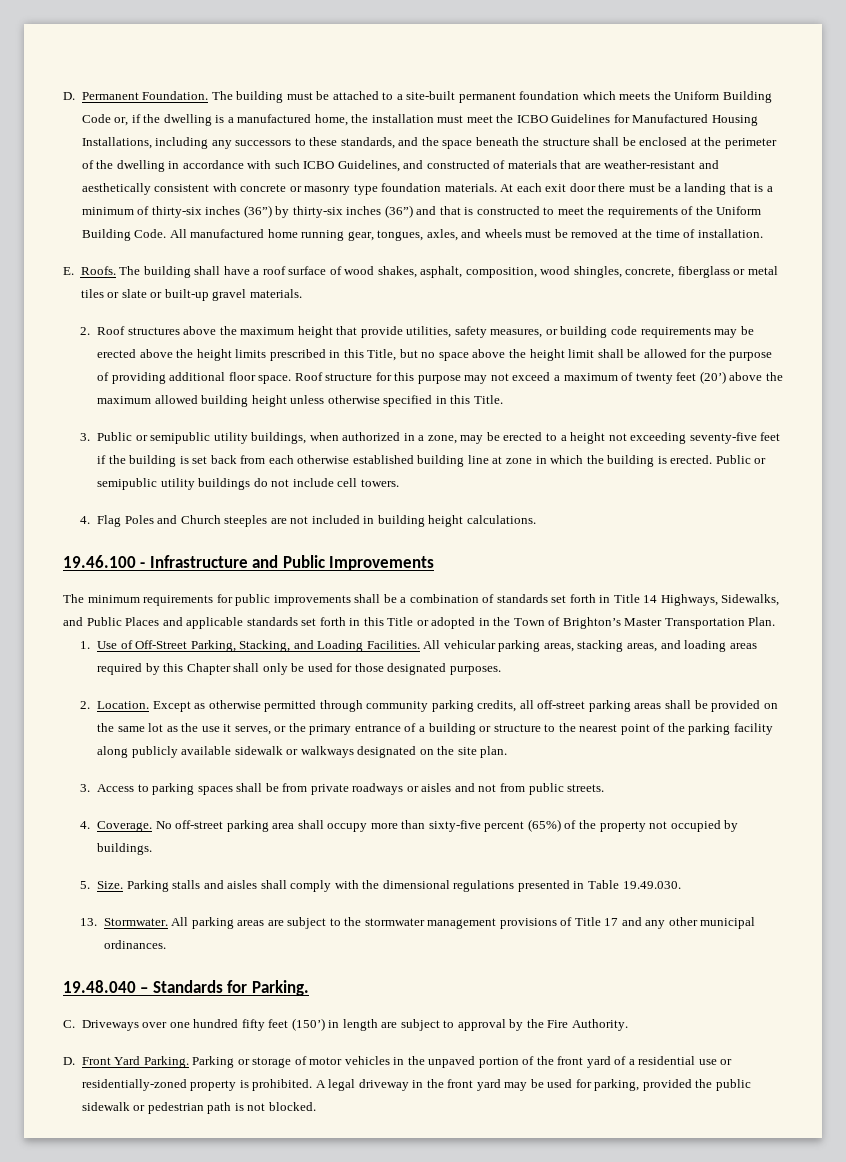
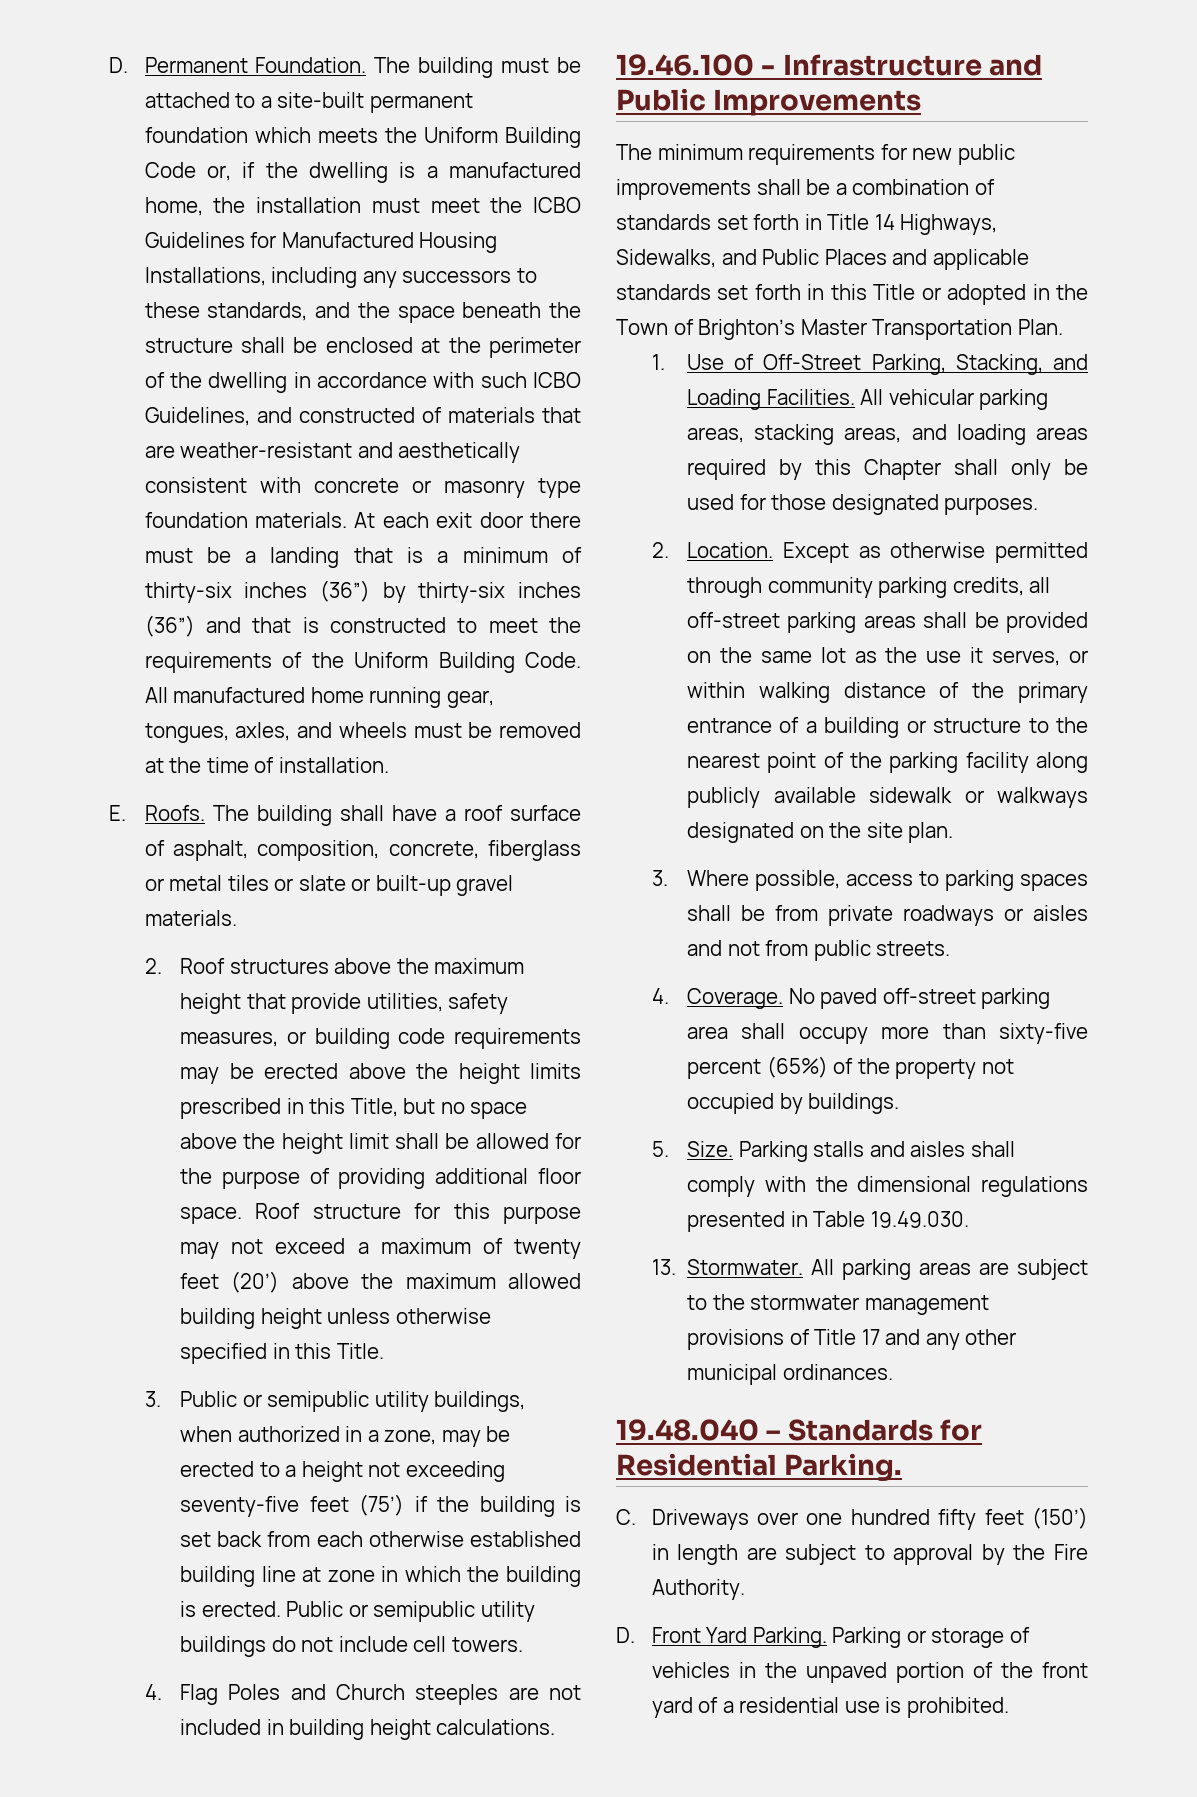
- The building shall have a roof surface of wood shakes, asphalt, composition, wood shingles, concrete, fiberglass or metal tiles or slate or built-up gravel materials.
+ The building shall have a roof surface of asphalt, composition, concrete, fiberglass or metal tiles or slate or built-up gravel materials.
- 3. Public or semipublic utility buildings, when authorized in a zone, may be erected to a height not exceeding seventy-five feet if the building is set back from each otherwise established building line at zone in which the building is erected.
+ 3. Public or semipublic utility buildings, when authorized in a zone, may be erected to a height not exceeding seventy-five feet (75’) if the building is set back from each otherwise established building line at zone in which the building is erected.
- The minimum requirements for public improvements shall be a combination of standards set forth in Title 14 Highways, Sidewalks, and Public Places and applicable standards set forth in this Title or adopted in the Town of Brighton’s Master Transportation Plan.
+ The minimum requirements for new public improvements shall be a combination of standards set forth in Title 14 Highways, Sidewalks, and Public Places and applicable standards set forth in this Title or adopted in the Town of Brighton’s Master Transportation Plan.
- Except as otherwise permitted through community parking credits, all off-street parking areas shall be provided on the same lot as the use it serves, or the primary entrance of a building or structure to the nearest point of the parking facility along publicly available sidewalk or walkways designated on the site plan.
+ Except as otherwise permitted through community parking credits, all off-street parking areas shall be provided on the same lot as the use it serves, or within walking distance of the primary entrance of a building or structure to the nearest point of the parking facility along publicly available sidewalk or walkways designated on the site plan.
- 3. Access to parking spaces shall be from private roadways or aisles and not from public streets.
+ 3. Where possible, access to parking spaces shall be from private roadways or aisles and not from public streets.
- No off-street parking area shall occupy more than sixty-five percent (65%) of the property not occupied by buildings.
+ No paved off-street parking area shall occupy more than sixty-five percent (65%) of the property not occupied by buildings.
- 19.48.040 – Standards for Parking.
+ 19.48.040 – Standards for Residential Parking.
- Parking or storage of motor vehicles in the unpaved portion of the front yard of a residential use or residentially-zoned property is prohibited. A legal driveway in the front yard may be used for parking, provided the public sidewalk or pedestrian path is not blocked.
+ Parking or storage of vehicles in the unpaved portion of the front yard of a residential use is prohibited.

